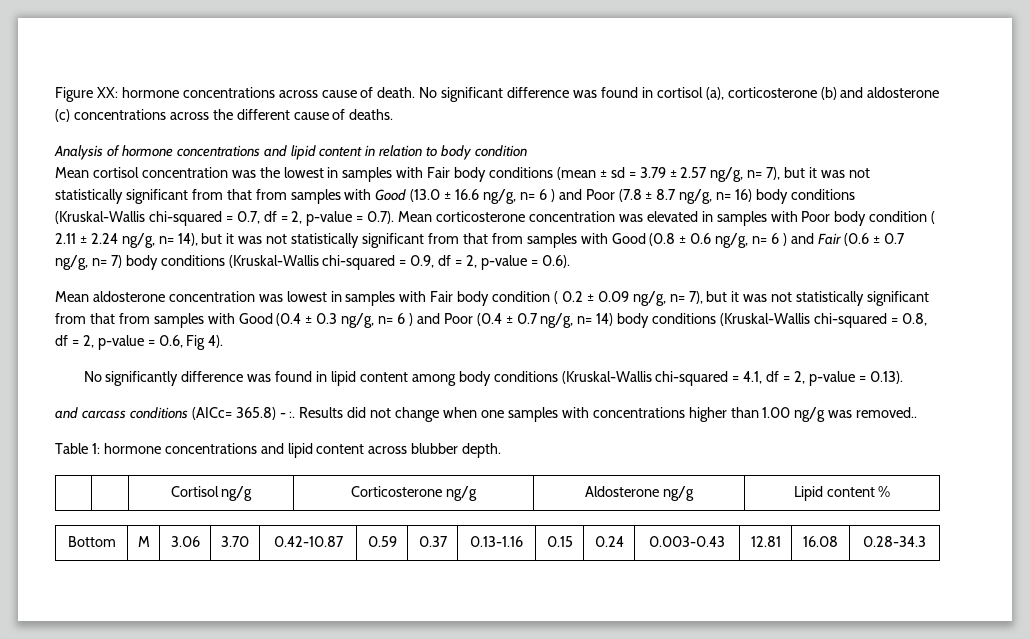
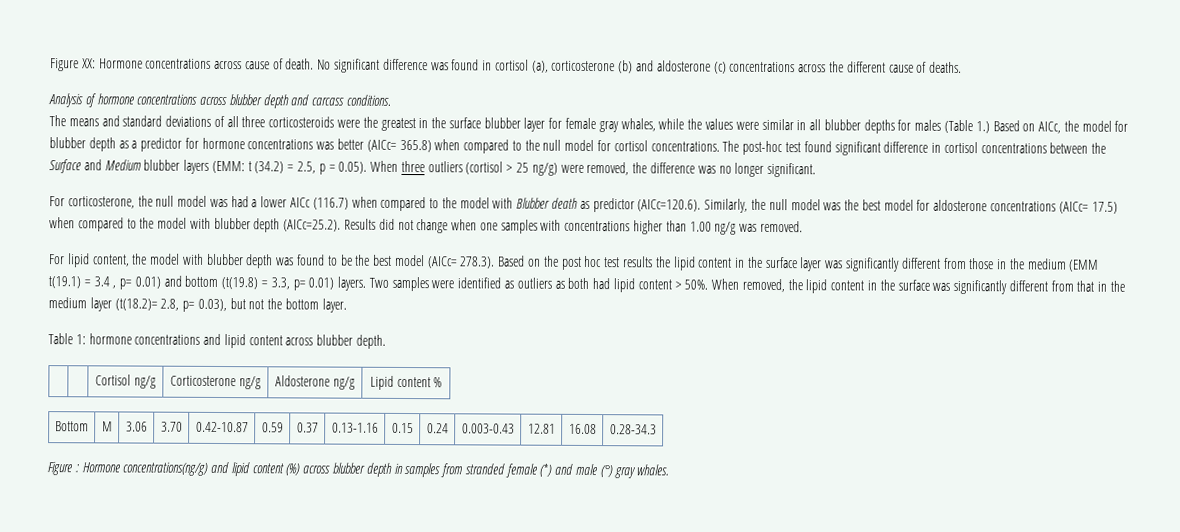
- Figure XX: hormone concentrations across cause of death.
+ Figure XX: Hormone concentrations across cause of death.
- Analysis of hormone concentrations and lipid content in relation to body condition
- Mean cortisol concentration was the lowest in samples with Fair body conditions (mean ± sd = 3.79 ± 2.57 ng/g, n= 7), but it was not statistically significant from that from samples with Good (13.0 ± 16.6 ng/g, n= 6 ) and Poor (7.8 ± 8.7 ng/g, n= 16) body conditions (Kruskal-Wallis chi-squared = 0.7, df = 2, p-value = 0.7). Mean corticosterone concentration was elevated in samples with Poor body condition ( 2.11 ± 2.24 ng/g, n= 14), but it was not statistically significant from that from samples with Good (0.8 ± 0.6 ng/g, n= 6 ) and Fair (0.6 ± 0.7 ng/g, n= 7) body conditions (Kruskal-Wallis chi-squared = 0.9, df = 2, p-value = 0.6).
- Mean aldosterone concentration was lowest in samples with Fair body condition ( 0.2 ± 0.09 ng/g, n= 7), but it was not statistically significant from that from samples with Good (0.4 ± 0.3 ng/g, n= 6 ) and Poor (0.4 ± 0.7 ng/g, n= 14) body conditions (Kruskal-Wallis chi-squared = 0.8, df = 2, p-value = 0.6, Fig 4).
- No significantly difference was found in lipid content among body conditions (Kruskal-Wallis chi-squared = 4.1, df = 2, p-value = 0.13).
- and carcass conditions (AICc= 365.8) - :. Results did not change when one samples with concentrations higher than 1.00 ng/g was removed..
+ Analysis of hormone concentrations across blubber depth and carcass conditions.
+ The means and standard deviations of all three corticosteroids were the greatest in the surface blubber layer for female gray whales, while the values were similar in all blubber depths for males (Table 1.) Based on AICc, the model for blubber depth as a predictor for hormone concentrations was better (AICc= 365.8) when compared to the null model for cortisol concentrations. The post-hoc test found significant difference in cortisol concentrations between the Surface and Medium blubber layers (EMM: t (34.2) = 2.5, p = 0.05). When three outliers (cortisol > 25 ng/g) were removed, the difference was no longer significant.
+ For corticosterone, the null model was had a lower AICc (116.7) when compared to the model with Blubber death as predictor (AICc=120.6). Similarly, the null model was the best model for aldosterone concentrations (AICc= 17.5) when compared to the model with blubber depth (AICc=25.2). Results did not change when one samples with concentrations higher than 1.00 ng/g was removed.
+ For lipid content, the model with blubber depth was found to be the best model (AICc= 278.3). Based on the post hoc test results the lipid content in the surface layer was significantly different from those in the medium (EMM t(19.1) = 3.4 , p= 0.01) and bottom (t(19.8) = 3.3, p= 0.01) layers. Two samples were identified as outliers as both had lipid content > 50%. When removed, the lipid content in the surface was significantly different from that in the medium layer (t(18.2)= 2.8, p= 0.03), but not the bottom layer.
+ Figure : Hormone concentrations(ng/g) and lipid content (%) across blubber depth in samples from stranded female (*) and male (°) gray whales.

